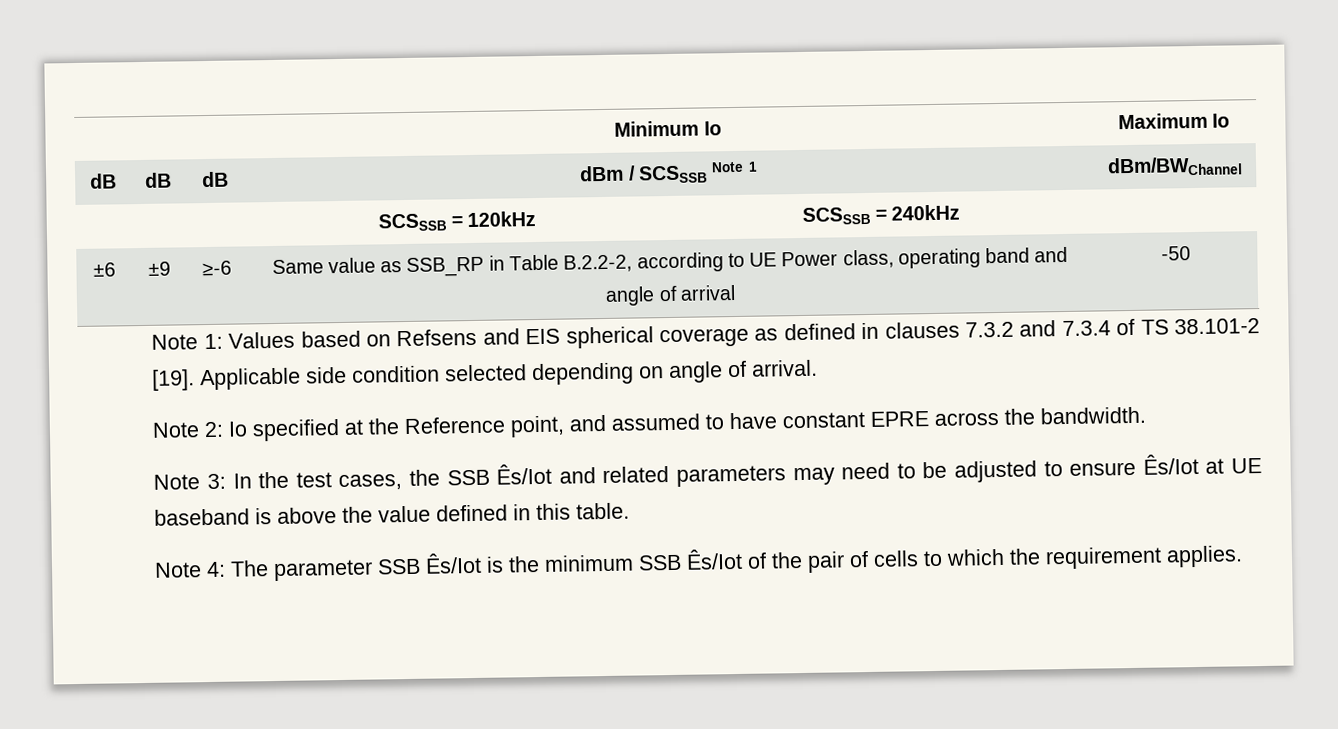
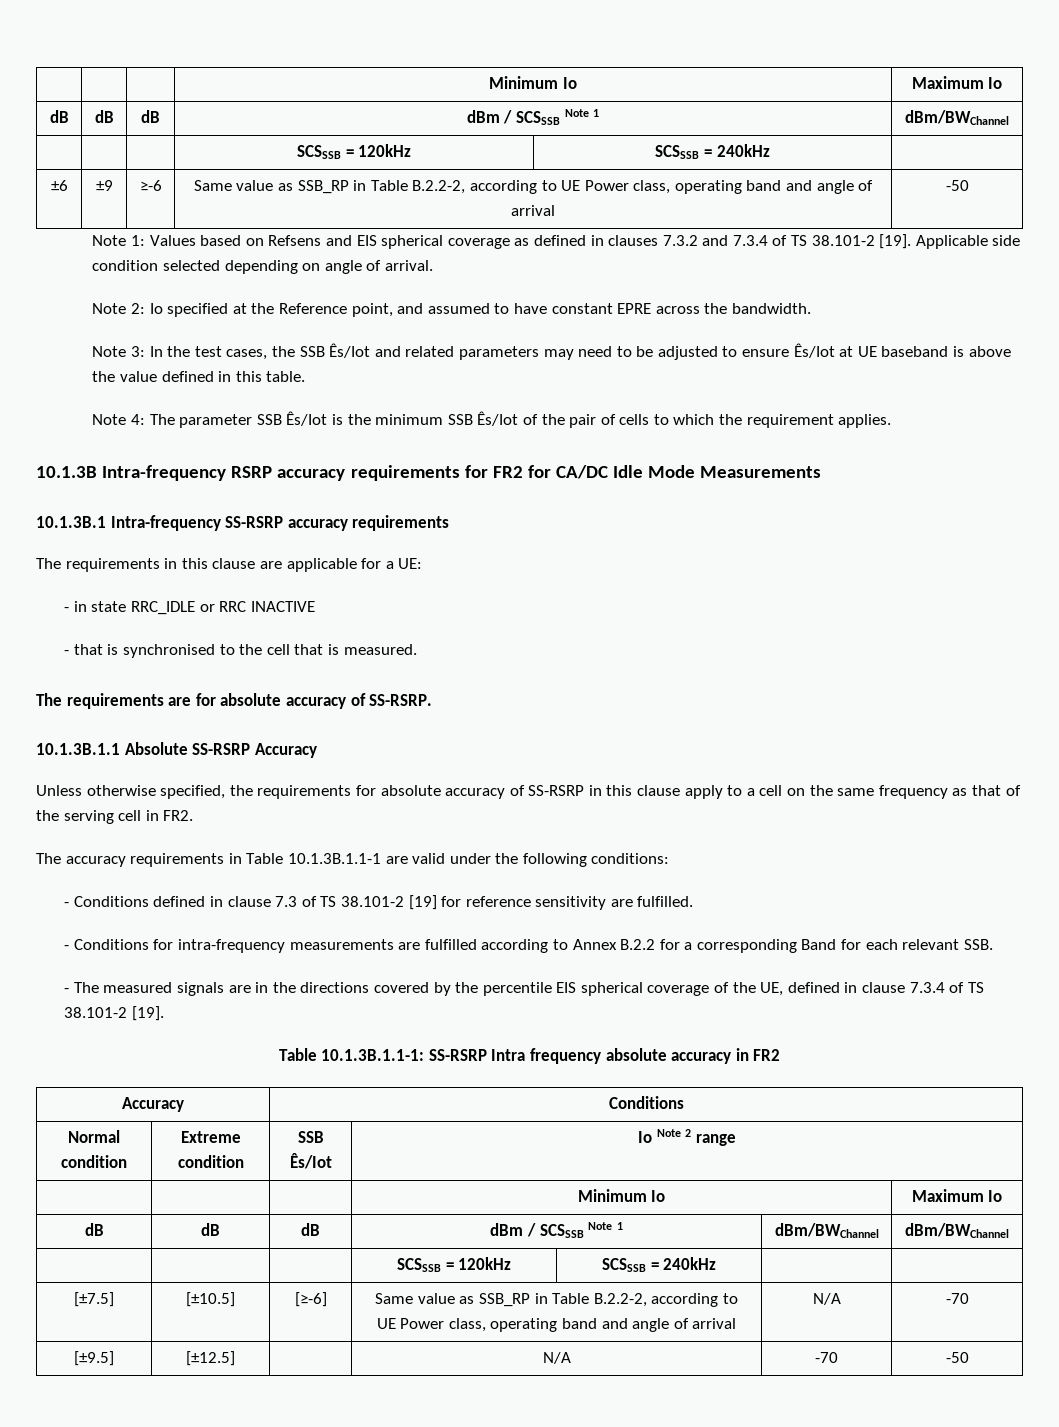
+ 10.1.3B Intra-frequency RSRP accuracy requirements for FR2 for CA/DC Idle Mode Measurements
+ 10.1.3B.1 Intra-frequency SS-RSRP accuracy requirements
+ The requirements in this clause are applicable for a UE:
+ - in state RRC_IDLE or RRC INACTIVE
+ - that is synchronised to the cell that is measured.
+ The requirements are for absolute accuracy of SS-RSRP.
+ 10.1.3B.1.1 Absolute SS-RSRP Accuracy
+ Unless otherwise specified, the requirements for absolute accuracy of SS-RSRP in this clause apply to a cell on the same frequency as that of the serving cell in FR2.
+ The accuracy requirements in Table 10.1.3B.1.1-1 are valid under the following conditions:
+ - Conditions defined in clause 7.3 of TS 38.101-2 [19] for reference sensitivity are fulfilled.
+ - Conditions for intra-frequency measurements are fulfilled according to Annex B.2.2 for a corresponding Band for each relevant SSB.
+ - The measured signals are in the directions covered by the percentile EIS spherical coverage of the UE, defined in clause 7.3.4 of TS 38.101-2 [19].
+ Table 10.1.3B.1.1-1: SS-RSRP Intra frequency absolute accuracy in FR2
+ Accuracy | Conditions
+ Normal condition | Extreme condition | SSB Ês/Iot | Io Note 2 range
+ | | | Minimum Io | Maximum Io
+ dB | dB | dB | dBm / SCSSSB Note 1 | dBm/BWChannel | dBm/BWChannel
+ | | | SCSSSB = 120kHz | SCSSSB = 240kHz | |
+ [±7.5] | [±10.5] | [≥-6] | Same value as SSB_RP in Table B.2.2-2, according to UE Power class, operating band and angle of arrival | N/A | -70
+ [±9.5] | [±12.5] | | N/A | -70 | -50

